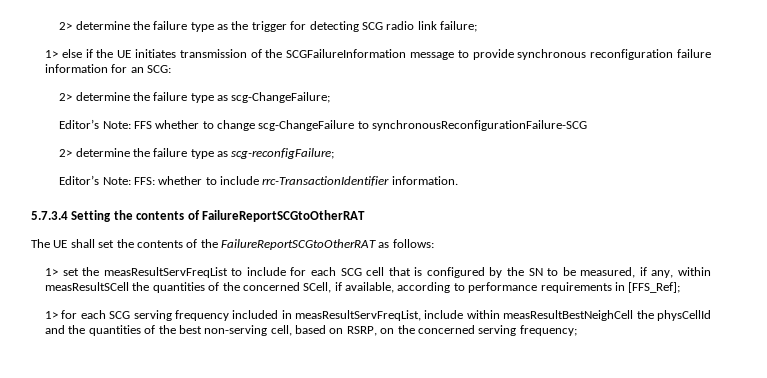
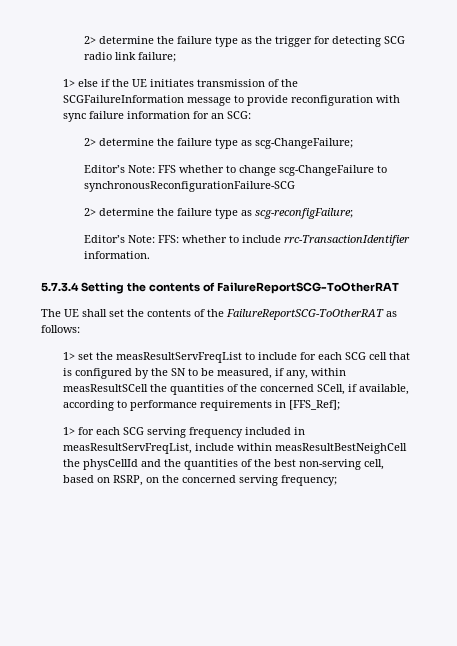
- 1> else if the UE initiates transmission of the SCGFailureInformation message to provide synchronous reconfiguration failure information for an SCG:
+ 1> else if the UE initiates transmission of the SCGFailureInformation message to provide reconfiguration with sync failure information for an SCG:
- 5.7.3.4 Setting the contents of FailureReportSCGtoOtherRAT
+ 5.7.3.4 Setting the contents of FailureReportSCG-ToOtherRAT
- The UE shall set the contents of the FailureReportSCGtoOtherRAT as follows:
+ The UE shall set the contents of the FailureReportSCG-ToOtherRAT as follows:

